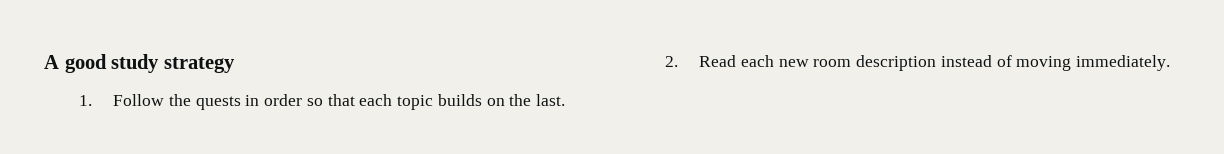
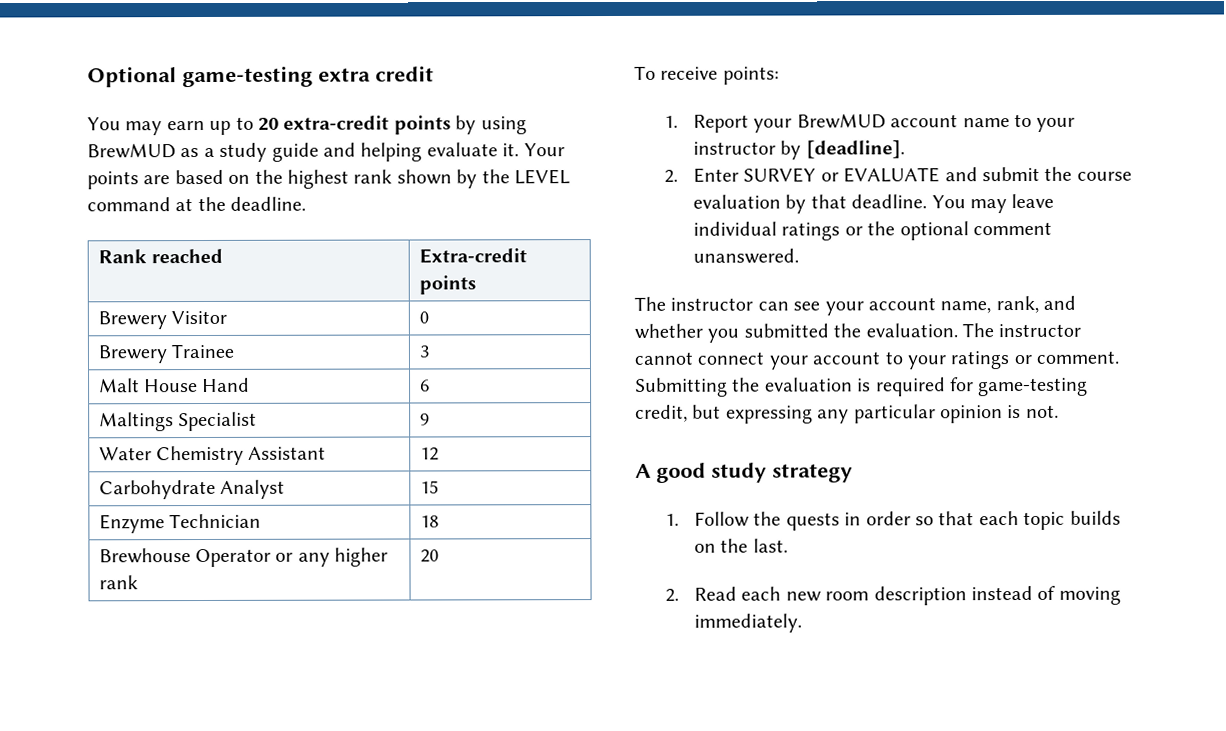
+ Optional game-testing extra credit
+ You may earn up to 20 extra-credit points by using BrewMUD as a study guide and helping evaluate it. Your points are based on the highest rank shown by the LEVEL command at the deadline.
+ Rank reached | Extra-credit points
+ Brewery Visitor | 0
+ Brewery Trainee | 3
+ Malt House Hand | 6
+ Maltings Specialist | 9
+ Water Chemistry Assistant | 12
+ Carbohydrate Analyst | 15
+ Enzyme Technician | 18
+ Brewhouse Operator or any higher rank | 20
+ To receive points:
+ 1. Report your BrewMUD account name to your instructor by [deadline].
+ 2. Enter SURVEY or EVALUATE and submit the course evaluation by that deadline. You may leave individual ratings or the optional comment unanswered.
+ The instructor can see your account name, rank, and whether you submitted the evaluation. The instructor cannot connect your account to your ratings or comment. Submitting the evaluation is required for game-testing credit, but expressing any particular opinion is not.

